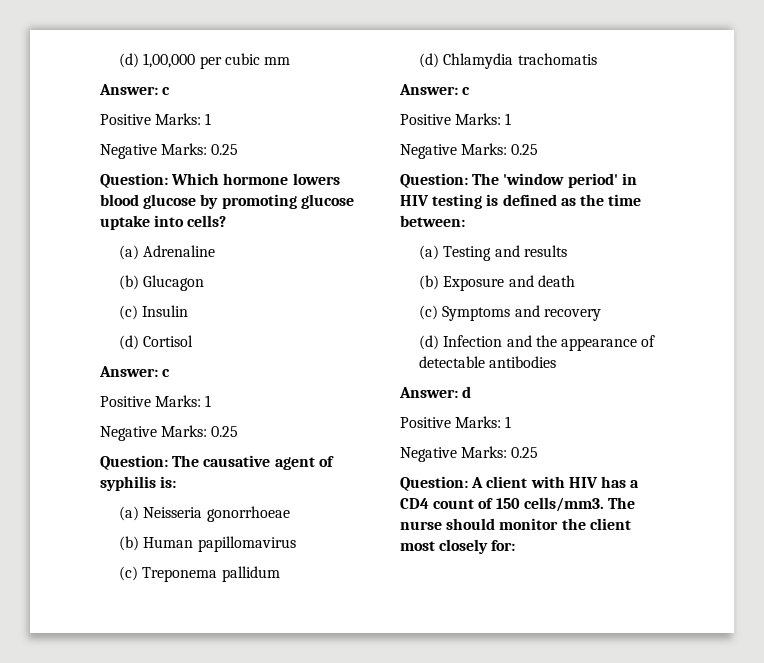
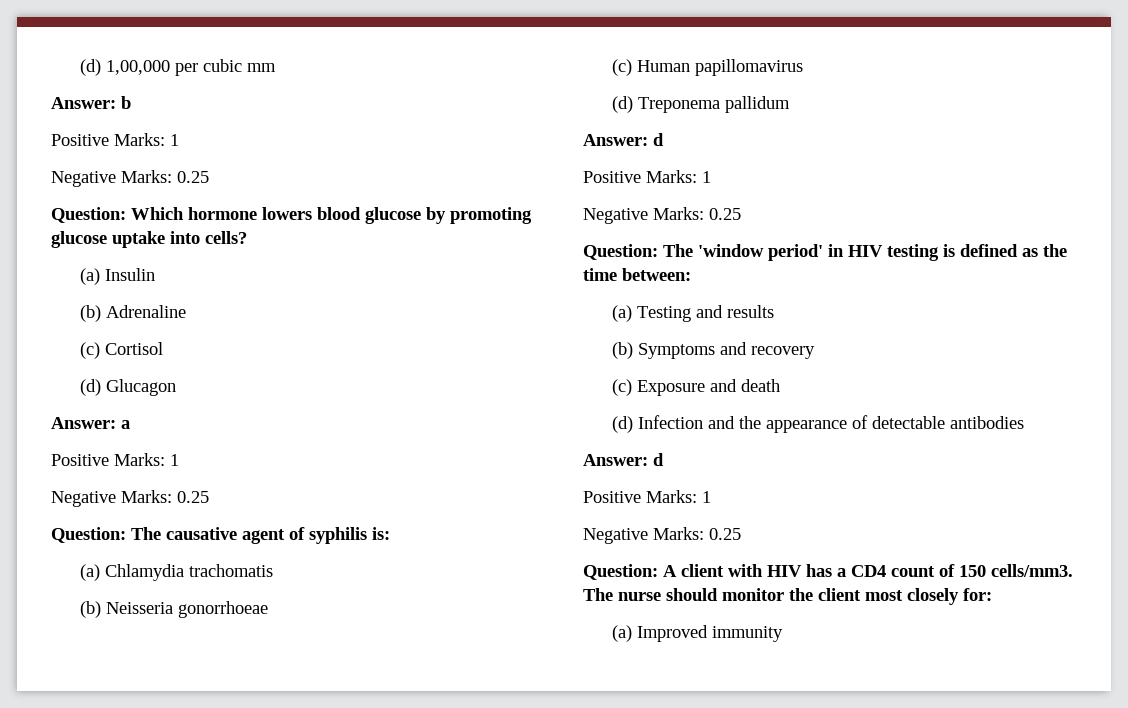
  (d) 1,00,000 per cubic mm
- Answer: c
+ Answer: b
- (a) Adrenaline
+ (a) Insulin
+ (b) Adrenaline
- (b) Glucagon
- (c) Insulin
- (d) Cortisol
- Answer: c
+ (c) Cortisol
+ (d) Glucagon
+ Answer: a
- (a) Neisseria gonorrhoeae
+ (a) Chlamydia trachomatis
+ (b) Neisseria gonorrhoeae
- (b) Human papillomavirus
+ (c) Human papillomavirus
- (c) Treponema pallidum
- (d) Chlamydia trachomatis
- Answer: c
+ (d) Treponema pallidum
+ Answer: d
- (b) Exposure and death
+ (b) Symptoms and recovery
+ (c) Exposure and death
- (c) Symptoms and recovery
+ (a) Improved immunity

